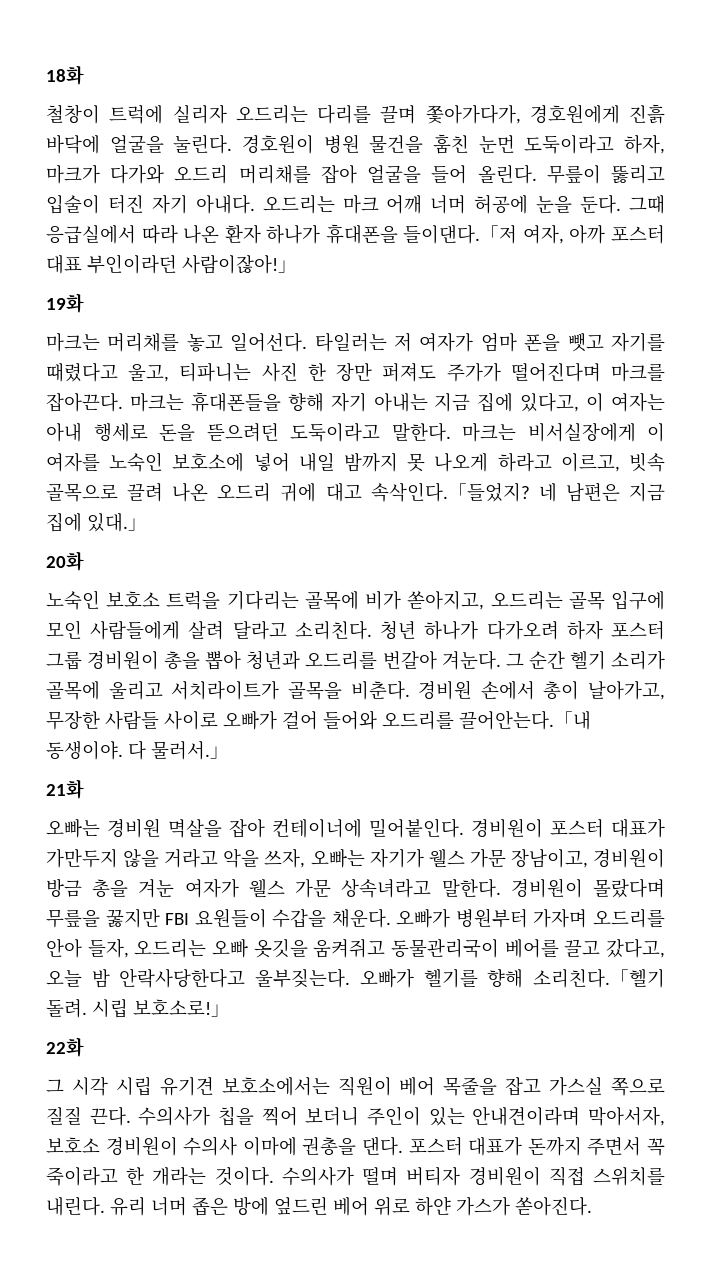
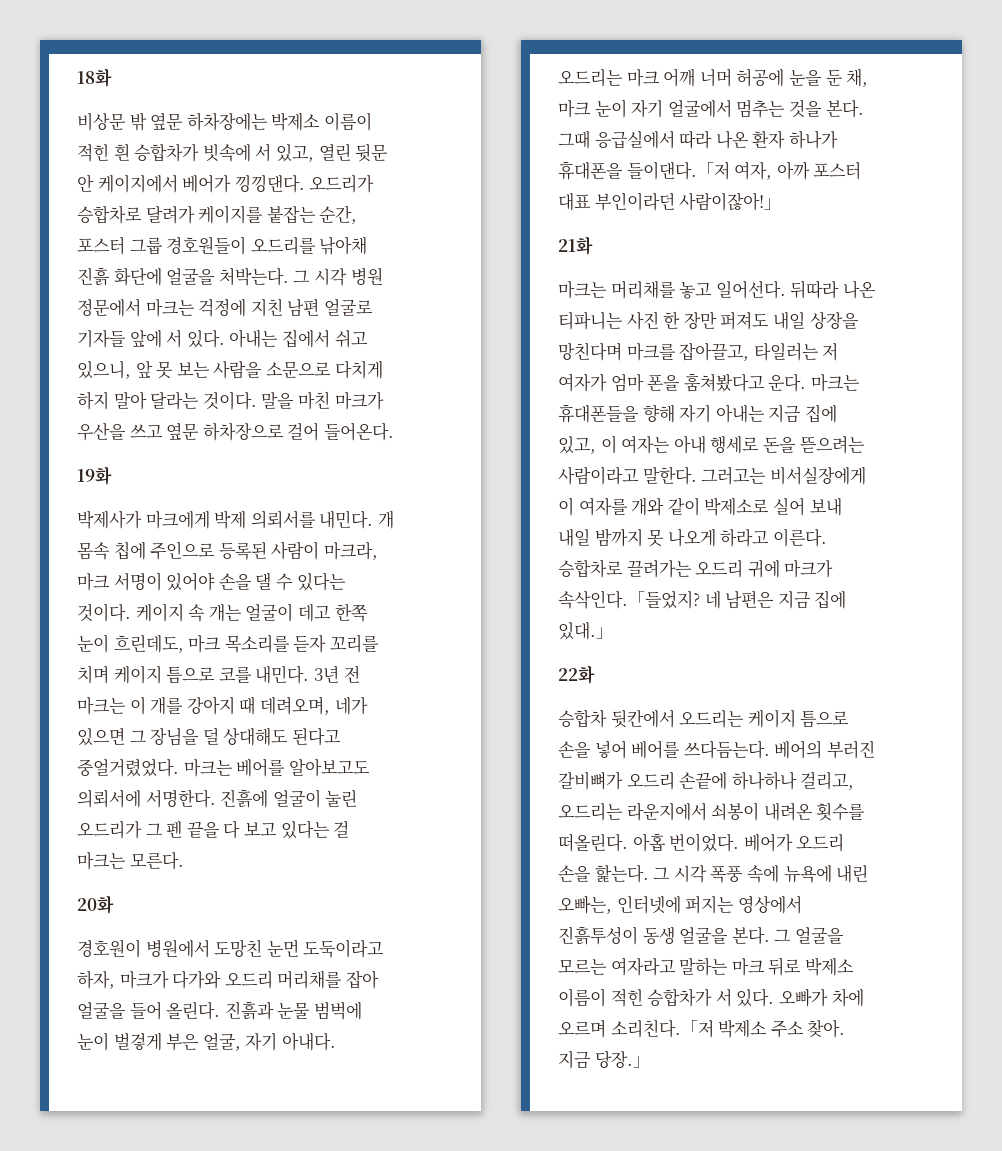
- 철창이 트럭에 실리자 오드리는 다리를 끌며 쫓아가다가, 경호원에게 진흙 바닥에 얼굴을 눌린다. 경호원이 병원 물건을 훔친 눈먼 도둑이라고 하자, 마크가 다가와 오드리 머리채를 잡아 얼굴을 들어 올린다.
+ 비상문 밖 옆문 하차장에는 박제소 이름이 적힌 흰 승합차가 빗속에 서 있고, 열린 뒷문 안 케이지에서 베어가 낑낑댄다. 오드리가 승합차로 달려가 케이지를 붙잡는 순간, 포스터 그룹 경호원들이 오드리를 낚아채 진흙 화단에 얼굴을 처박는다. 그 시각 병원 정문에서 마크는 걱정에 지친 남편 얼굴로 기자들 앞에 서 있다. 아내는 집에서 쉬고 있으니, 앞 못 보는 사람을 소문으로 다치게 하지 말아 달라는 것이다. 말을 마친 마크가 우산을 쓰고 옆문 하차장으로 걸어 들어온다.
+ 19화
+ 박제사가 마크에게 박제 의뢰서를 내민다. 개 몸속 칩에 주인으로 등록된 사람이 마크라, 마크 서명이 있어야 손을 댈 수 있다는 것이다. 케이지 속 개는 얼굴이 데고 한쪽 눈이 흐린데도, 마크 목소리를 듣자 꼬리를 치며 케이지 틈으로 코를 내민다. 3년 전 마크는 이 개를 강아지 때 데려오며, 네가 있으면 그 장님을 덜 상대해도 된다고 중얼거렸었다. 마크는 베어를 알아보고도 의뢰서에 서명한다. 진흙에 얼굴이 눌린 오드리가 그 펜 끝을 다 보고 있다는 걸 마크는 모른다.
+ 20화
+ 경호원이 병원에서 도망친 눈먼 도둑이라고 하자, 마크가 다가와 오드리 머리채를 잡아 얼굴을 들어 올린다.
- 무릎이 뚫리고 입술이 터진 자기 아내다.
+ 진흙과 눈물 범벅에 눈이 벌겋게 부은 얼굴, 자기 아내다.
- 오드리는 마크 어깨 너머 허공에 눈을 둔다.
+ 오드리는 마크 어깨 너머 허공에 눈을 둔 채, 마크 눈이 자기 얼굴에서 멈추는 것을 본다.
- 19화
+ 21화
- 타일러는 저 여자가 엄마 폰을 뺏고 자기를 때렸다고 울고, 티파니는 사진 한 장만 퍼져도 주가가 떨어진다며 마크를 잡아끈다.
+ 뒤따라 나온 티파니는 사진 한 장만 퍼져도 내일 상장을 망친다며 마크를 잡아끌고, 타일러는 저 여자가 엄마 폰을 훔쳐봤다고 운다.
- 마크는 휴대폰들을 향해 자기 아내는 지금 집에 있다고, 이 여자는 아내 행세로 돈을 뜯으려던 도둑이라고 말한다. 마크는 비서실장에게 이 여자를 노숙인 보호소에 넣어 내일 밤까지 못 나오게 하라고 이르고, 빗속 골목으로 끌려 나온 오드리 귀에 대고 속삭인다.
+ 마크는 휴대폰들을 향해 자기 아내는 지금 집에 있고, 이 여자는 아내 행세로 돈을 뜯으려는 사람이라고 말한다. 그러고는 비서실장에게 이 여자를 개와 같이 박제소로 실어 보내 내일 밤까지 못 나오게 하라고 이른다. 승합차로 끌려가는 오드리 귀에 마크가 속삭인다.
- 20화
- 노숙인 보호소 트럭을 기다리는 골목에 비가 쏟아지고, 오드리는 골목 입구에 모인 사람들에게 살려 달라고 소리친다. 청년 하나가 다가오려 하자 포스터 그룹 경비원이 총을 뽑아 청년과 오드리를 번갈아 겨눈다. 그 순간 헬기 소리가 골목에 울리고 서치라이트가 골목을 비춘다. 경비원 손에서 총이 날아가고, 무장한 사람들 사이로 오빠가 걸어 들어와 오드리를 끌어안는다.「내 동생이야. 다 물러서.」
- 21화
- 오빠는 경비원 멱살을 잡아 컨테이너에 밀어붙인다. 경비원이 포스터 대표가 가만두지 않을 거라고 악을 쓰자, 오빠는 자기가 웰스 가문 장남이고, 경비원이 방금 총을 겨눈 여자가 웰스 가문 상속녀라고 말한다. 경비원이 몰랐다며 무릎을 꿇지만 FBI 요원들이 수갑을 채운다. 오빠가 병원부터 가자며 오드리를 안아 들자, 오드리는 오빠 옷깃을 움켜쥐고 동물관리국이 베어를 끌고 갔다고, 오늘 밤 안락사당한다고 울부짖는다. 오빠가 헬기를 향해 소리친다.「헬기 돌려. 시립 보호소로!」
  22화
- 그 시각 시립 유기견 보호소에서는 직원이 베어 목줄을 잡고 가스실 쪽으로 질질 끈다. 수의사가 칩을 찍어 보더니 주인이 있는 안내견이라며 막아서자, 보호소 경비원이 수의사 이마에 권총을 댄다. 포스터 대표가 돈까지 주면서 꼭 죽이라고 한 개라는 것이다. 수의사가 떨며 버티자 경비원이 직접 스위치를 내린다. 유리 너머 좁은 방에 엎드린 베어 위로 하얀 가스가 쏟아진다.
+ 승합차 뒷칸에서 오드리는 케이지 틈으로 손을 넣어 베어를 쓰다듬는다. 베어의 부러진 갈비뼈가 오드리 손끝에 하나하나 걸리고, 오드리는 라운지에서 쇠봉이 내려온 횟수를 떠올린다. 아홉 번이었다. 베어가 오드리 손을 핥는다. 그 시각 폭풍 속에 뉴욕에 내린 오빠는, 인터넷에 퍼지는 영상에서 진흙투성이 동생 얼굴을 본다. 그 얼굴을 모르는 여자라고 말하는 마크 뒤로 박제소 이름이 적힌 승합차가 서 있다. 오빠가 차에 오르며 소리친다.「저 박제소 주소 찾아. 지금 당장.」

